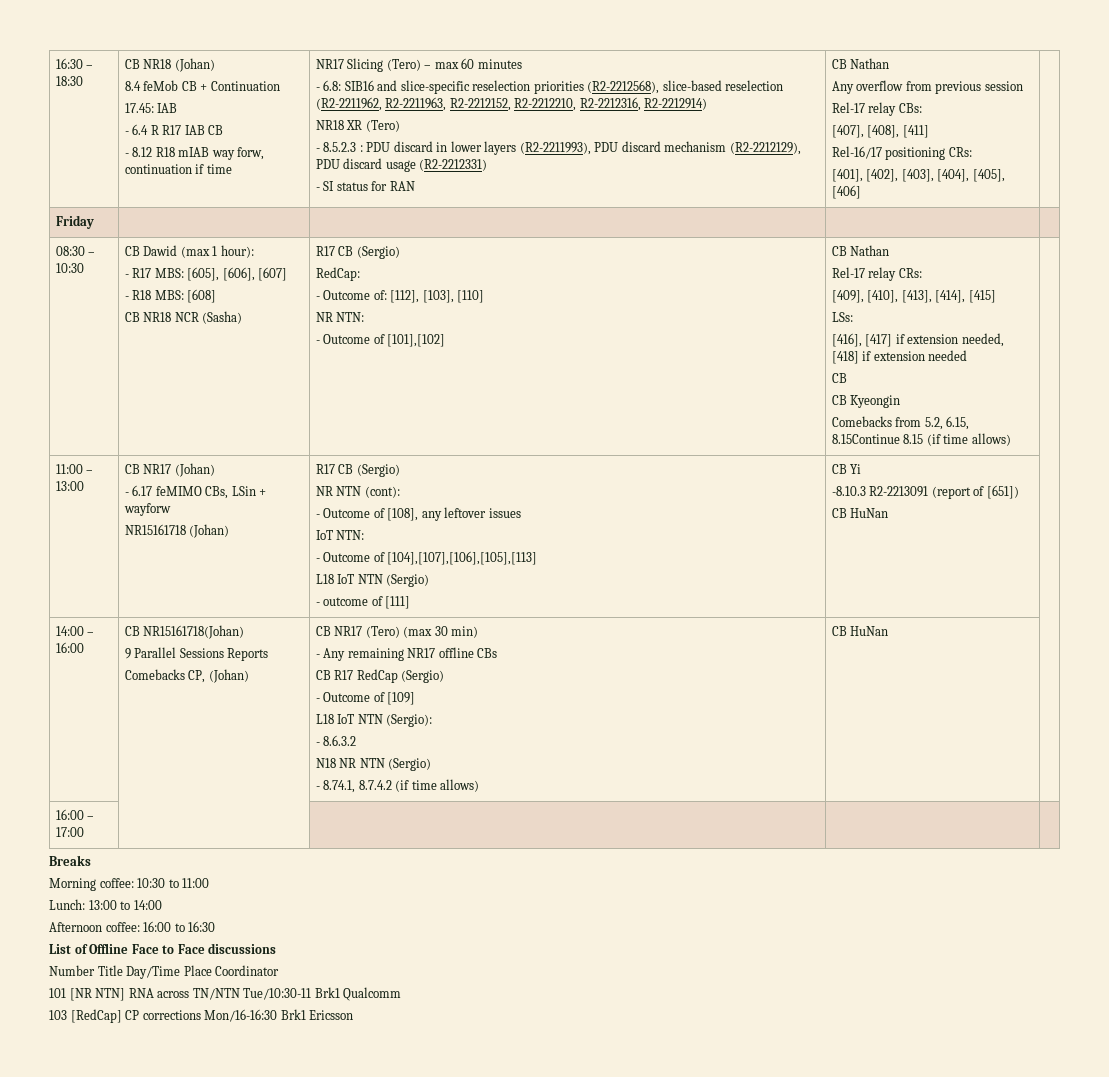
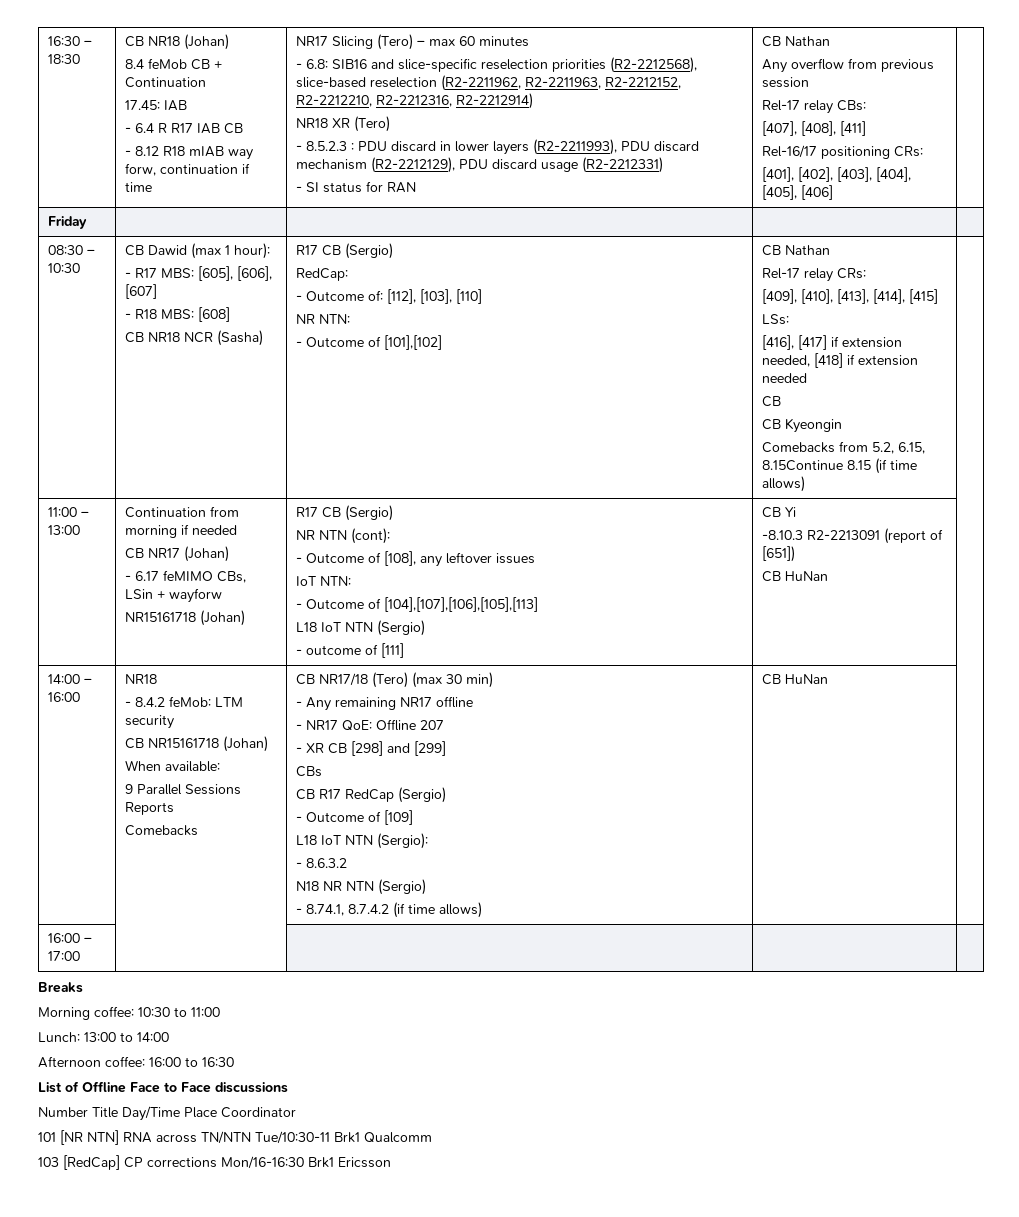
+ Continuation from morning if needed
- 14:00 – 16:00 | CB NR15161718(Johan)
+ 14:00 – 16:00 | NR18
+ - 8.4.2 feMob: LTM security
+ CB NR15161718 (Johan)
+ When available:
- Comebacks CP, (Johan) | CB NR17 (Tero) (max 30 min)
+ Comebacks | CB NR17/18 (Tero) (max 30 min)
- - Any remaining NR17 offline CBs
+ - Any remaining NR17 offline
+ - NR17 QoE: Offline 207
+ - XR CB [298] and [299]
+ CBs

